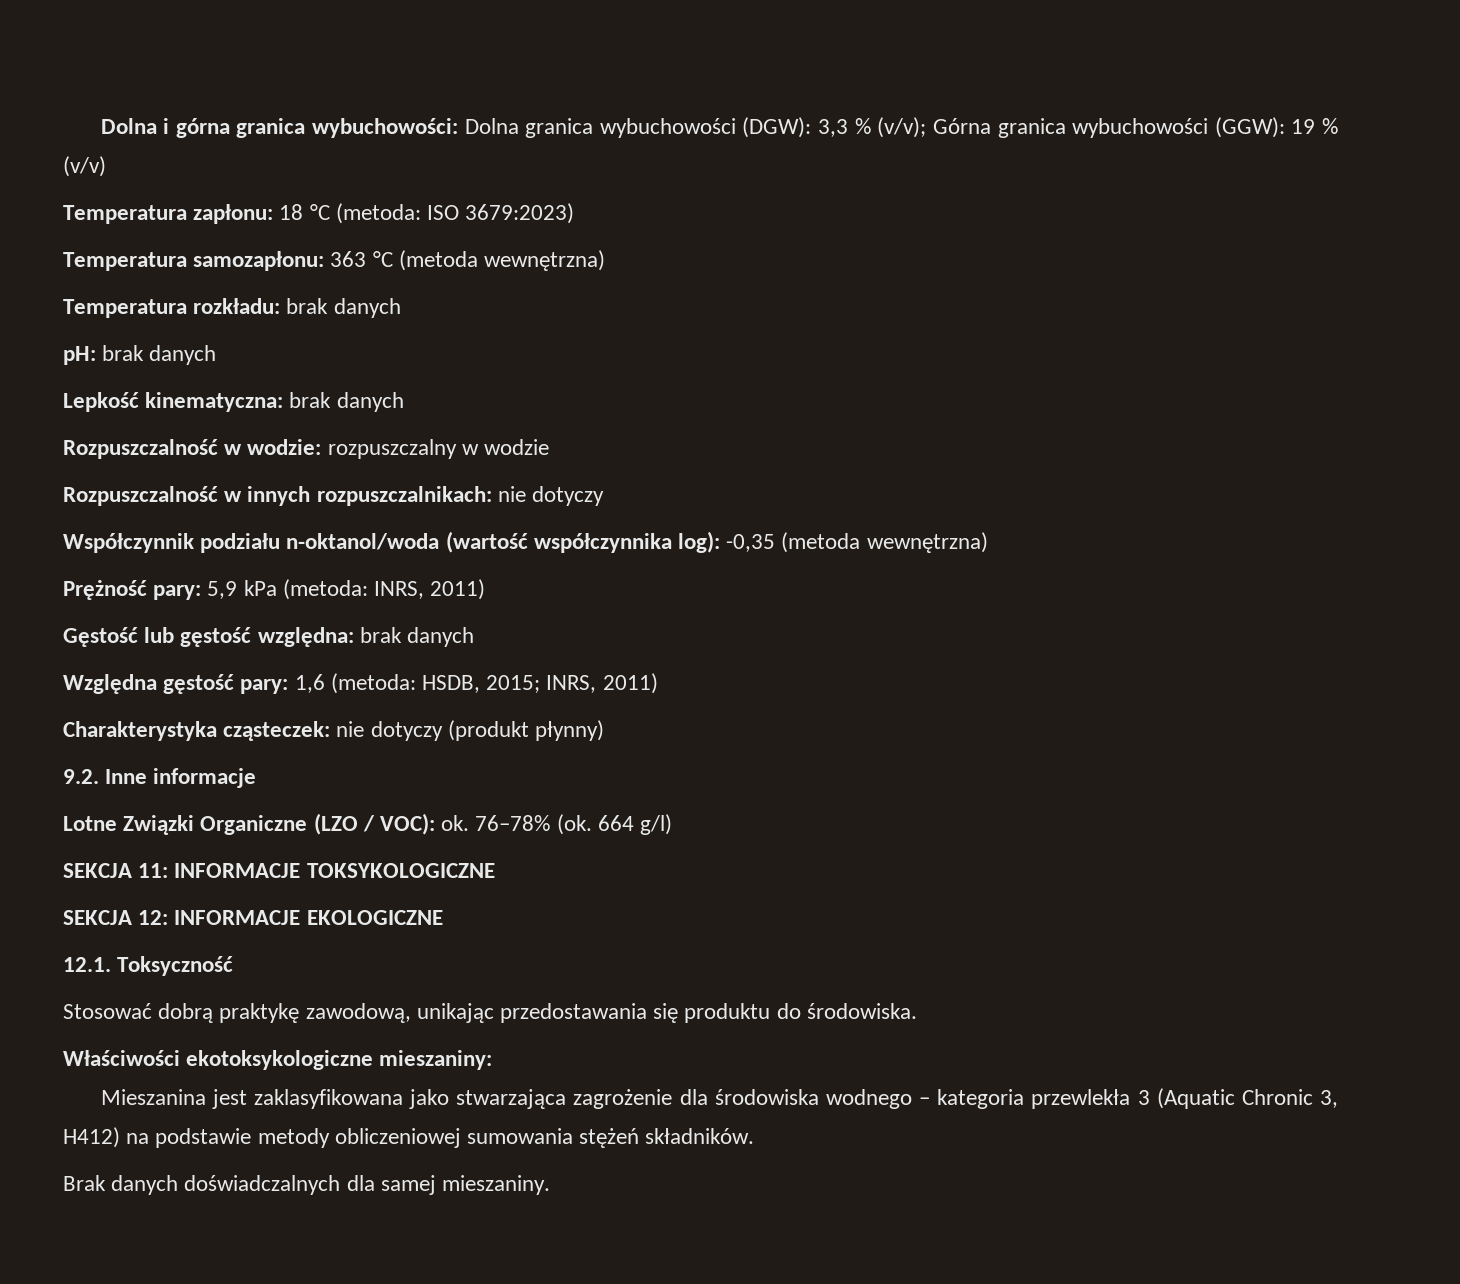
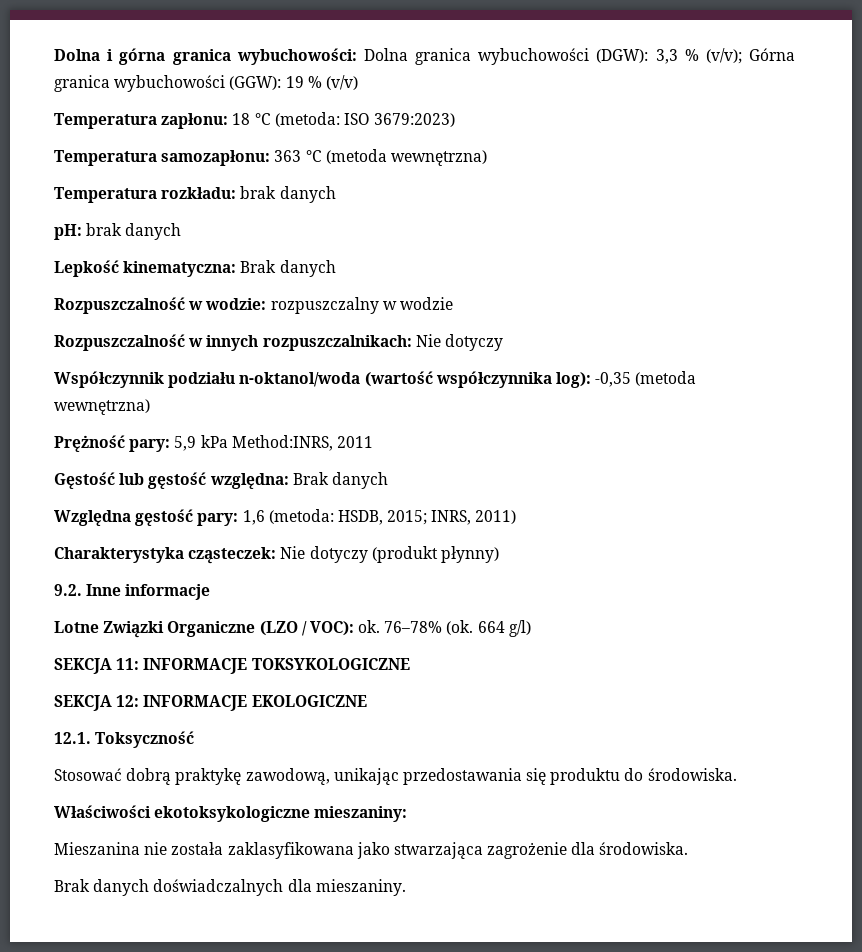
- Lepkość kinematyczna: brak danych
+ Lepkość kinematyczna: Brak danych
- Rozpuszczalność w innych rozpuszczalnikach: nie dotyczy
+ Rozpuszczalność w innych rozpuszczalnikach: Nie dotyczy
- Prężność pary: 5,9 kPa (metoda: INRS, 2011)
+ Prężność pary: 5,9 kPa Method:INRS, 2011
- Gęstość lub gęstość względna: brak danych
+ Gęstość lub gęstość względna: Brak danych
- Charakterystyka cząsteczek: nie dotyczy (produkt płynny)
+ Charakterystyka cząsteczek: Nie dotyczy (produkt płynny)
- Mieszanina jest zaklasyfikowana jako stwarzająca zagrożenie dla środowiska wodnego – kategoria przewlekła 3 (Aquatic Chronic 3, H412) na podstawie metody obliczeniowej sumowania stężeń składników.
+ Mieszanina nie została zaklasyfikowana jako stwarzająca zagrożenie dla środowiska.
- Brak danych doświadczalnych dla samej mieszaniny.
+ Brak danych doświadczalnych dla mieszaniny.

